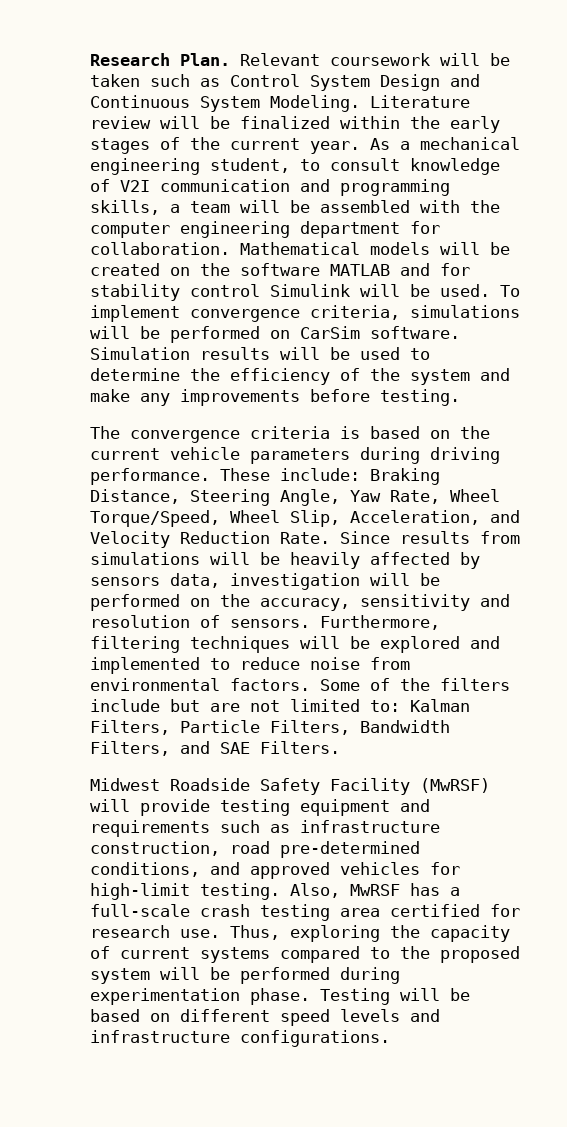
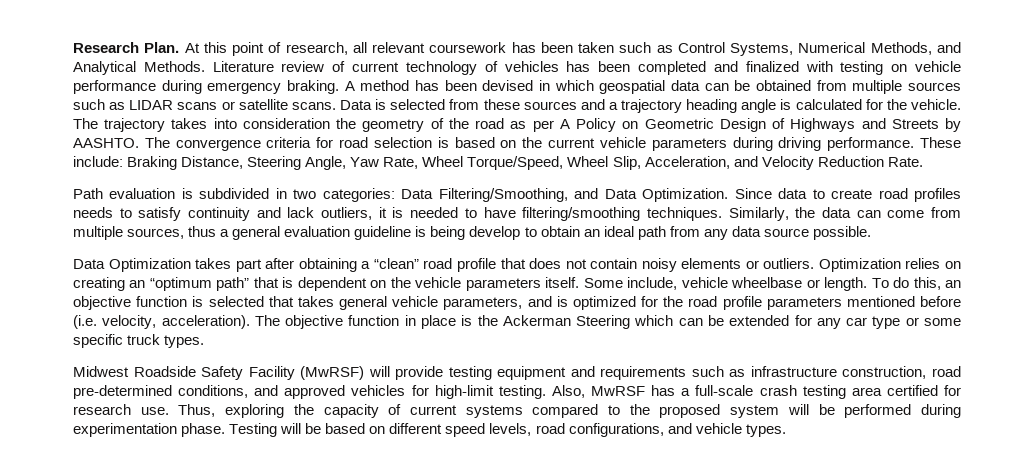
- Relevant coursework will be taken such as Control System Design and Continuous System Modeling. Literature review will be finalized within the early stages of the current year. As a mechanical engineering student, to consult knowledge of V2I communication and programming skills, a team will be assembled with the computer engineering department for collaboration. Mathematical models will be created on the software MATLAB and for stability control Simulink will be used. To implement convergence criteria, simulations will be performed on CarSim software. Simulation results will be used to determine the efficiency of the system and make any improvements before testing.
- The convergence criteria is based on the current vehicle parameters during driving performance.
+ At this point of research, all relevant coursework has been taken such as Control Systems, Numerical Methods, and Analytical Methods. Literature review of current technology of vehicles has been completed and finalized with testing on vehicle performance during emergency braking. A method has been devised in which geospatial data can be obtained from multiple sources such as LIDAR scans or satellite scans. Data is selected from these sources and a trajectory heading angle is calculated for the vehicle. The trajectory takes into consideration the geometry of the road as per A Policy on Geometric Design of Highways and Streets by AASHTO. The convergence criteria for road selection is based on the current vehicle parameters during driving performance.
- These include: Braking Distance, Steering Angle, Yaw Rate, Wheel Torque/Speed, Wheel Slip, Acceleration, and Velocity Reduction Rate. Since results from simulations will be heavily affected by sensors data, investigation will be performed on the accuracy, sensitivity and resolution of sensors. Furthermore, filtering techniques will be explored and implemented to reduce noise from environmental factors. Some of the filters include but are not limited to: Kalman Filters, Particle Filters, Bandwidth Filters, and SAE Filters.
+ These include: Braking Distance, Steering Angle, Yaw Rate, Wheel Torque/Speed, Wheel Slip, Acceleration, and Velocity Reduction Rate.
+ Path evaluation is subdivided in two categories: Data Filtering/Smoothing, and Data Optimization. Since data to create road profiles needs to satisfy continuity and lack outliers, it is needed to have filtering/smoothing techniques. Similarly, the data can come from multiple sources, thus a general evaluation guideline is being develop to obtain an ideal path from any data source possible.
+ Data Optimization takes part after obtaining a “clean” road profile that does not contain noisy elements or outliers. Optimization relies on creating an “optimum path” that is dependent on the vehicle parameters itself. Some include, vehicle wheelbase or length. To do this, an objective function is selected that takes general vehicle parameters, and is optimized for the road profile parameters mentioned before (i.e. velocity, acceleration). The objective function in place is the Ackerman Steering which can be extended for any car type or some specific truck types.
- Testing will be based on different speed levels and infrastructure configurations.
+ Testing will be based on different speed levels, road configurations, and vehicle types.

